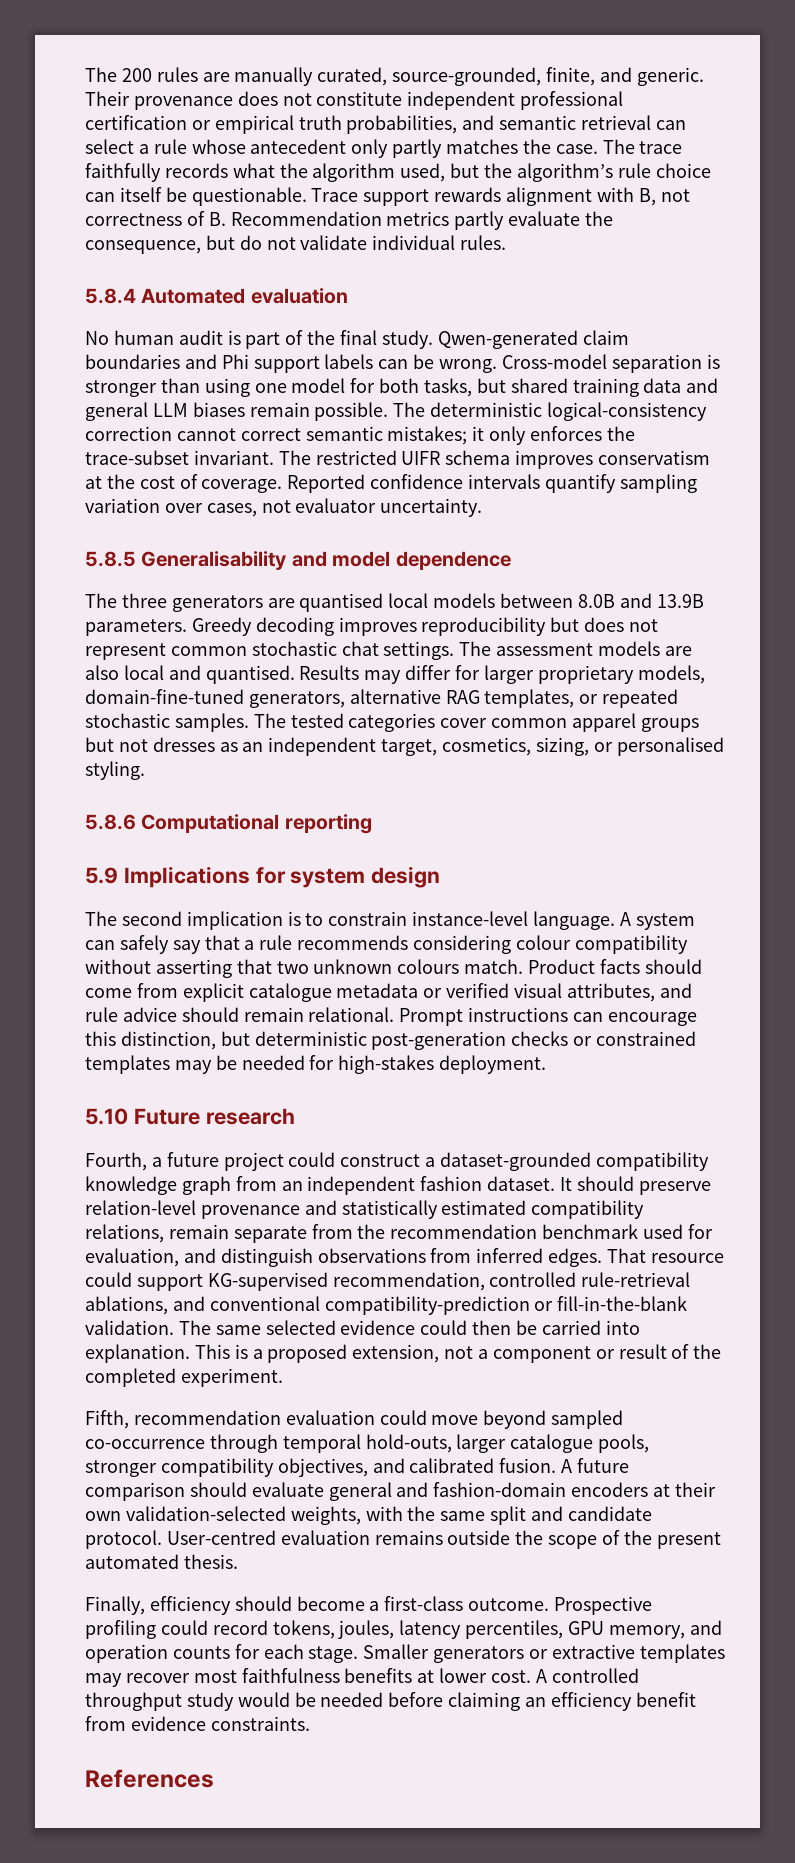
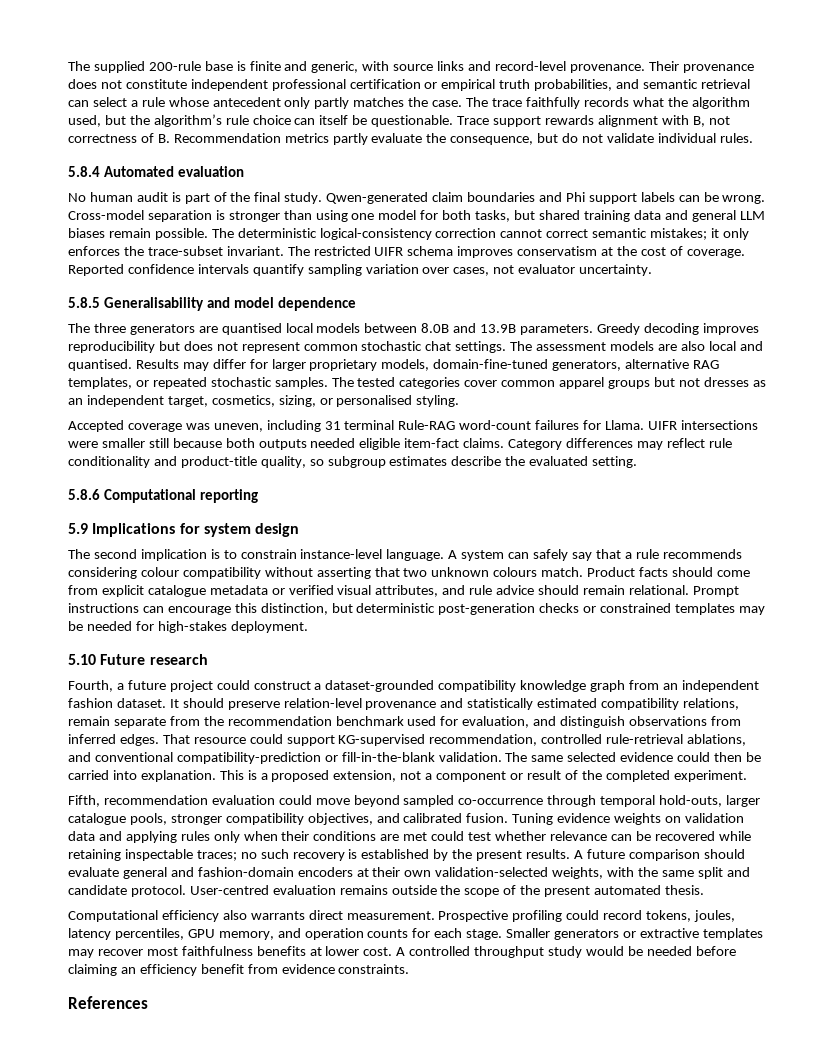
- The 200 rules are manually curated, source-grounded, finite, and generic.
+ The supplied 200-rule base is finite and generic, with source links and record-level provenance.
+ Accepted coverage was uneven, including 31 terminal Rule-RAG word-count failures for Llama. UIFR intersections were smaller still because both outputs needed eligible item-fact claims. Category differences may reflect rule conditionality and product-title quality, so subgroup estimates describe the evaluated setting.
+ Tuning evidence weights on validation data and applying rules only when their conditions are met could test whether relevance can be recovered while retaining inspectable traces; no such recovery is established by the present results.
- Finally, efficiency should become a first-class outcome.
+ Computational efficiency also warrants direct measurement.

